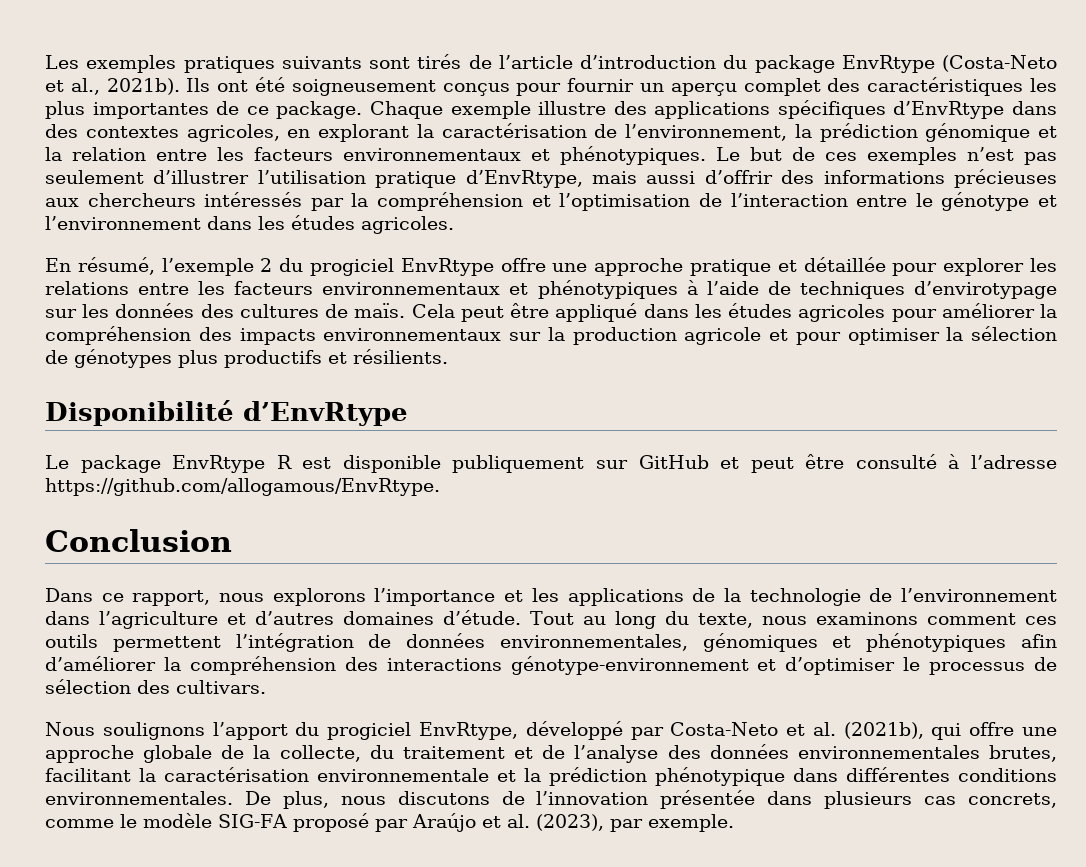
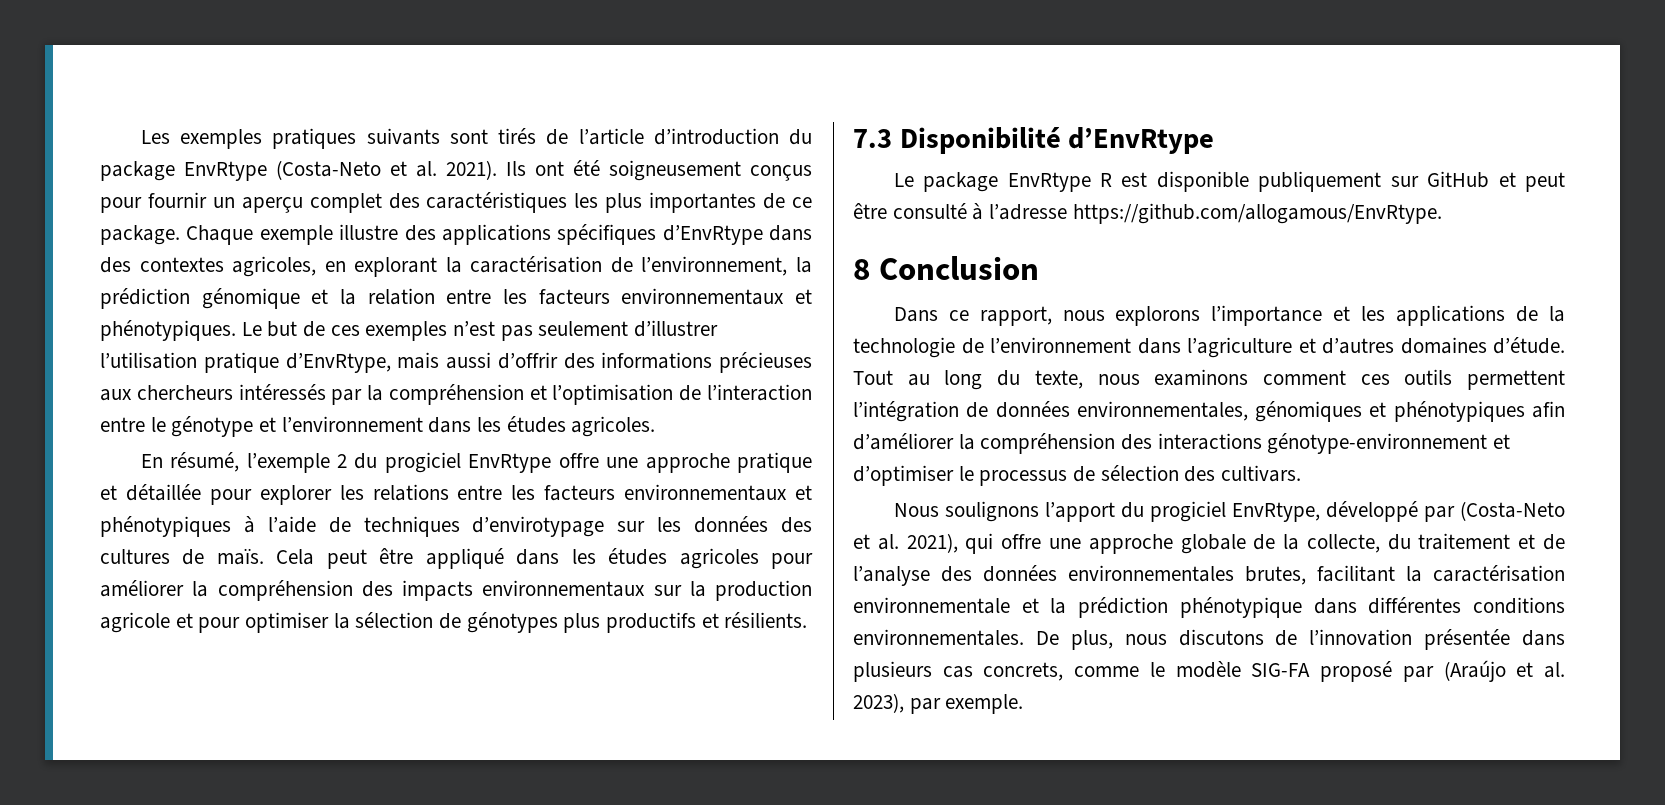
- Les exemples pratiques suivants sont tirés de l’article d’introduction du package EnvRtype (Costa-Neto et al., 2021b).
+ Les exemples pratiques suivants sont tirés de l’article d’introduction du package EnvRtype (Costa-Neto et al. 2021).
- Disponibilité d’EnvRtype
+ 7.3 Disponibilité d’EnvRtype
- Conclusion
+ 8 Conclusion
- Nous soulignons l’apport du progiciel EnvRtype, développé par Costa-Neto et al. (2021b), qui offre une approche globale de la collecte, du traitement et de l’analyse des données environnementales brutes, facilitant la caractérisation environnementale et la prédiction phénotypique dans différentes conditions environnementales.
+ Nous soulignons l’apport du progiciel EnvRtype, développé par (Costa-Neto et al. 2021), qui offre une approche globale de la collecte, du traitement et de l’analyse des données environnementales brutes, facilitant la caractérisation environnementale et la prédiction phénotypique dans différentes conditions environnementales.
- De plus, nous discutons de l’innovation présentée dans plusieurs cas concrets, comme le modèle SIG-FA proposé par Araújo et al. (2023), par exemple.
+ De plus, nous discutons de l’innovation présentée dans plusieurs cas concrets, comme le modèle SIG-FA proposé par (Araújo et al. 2023), par exemple.

